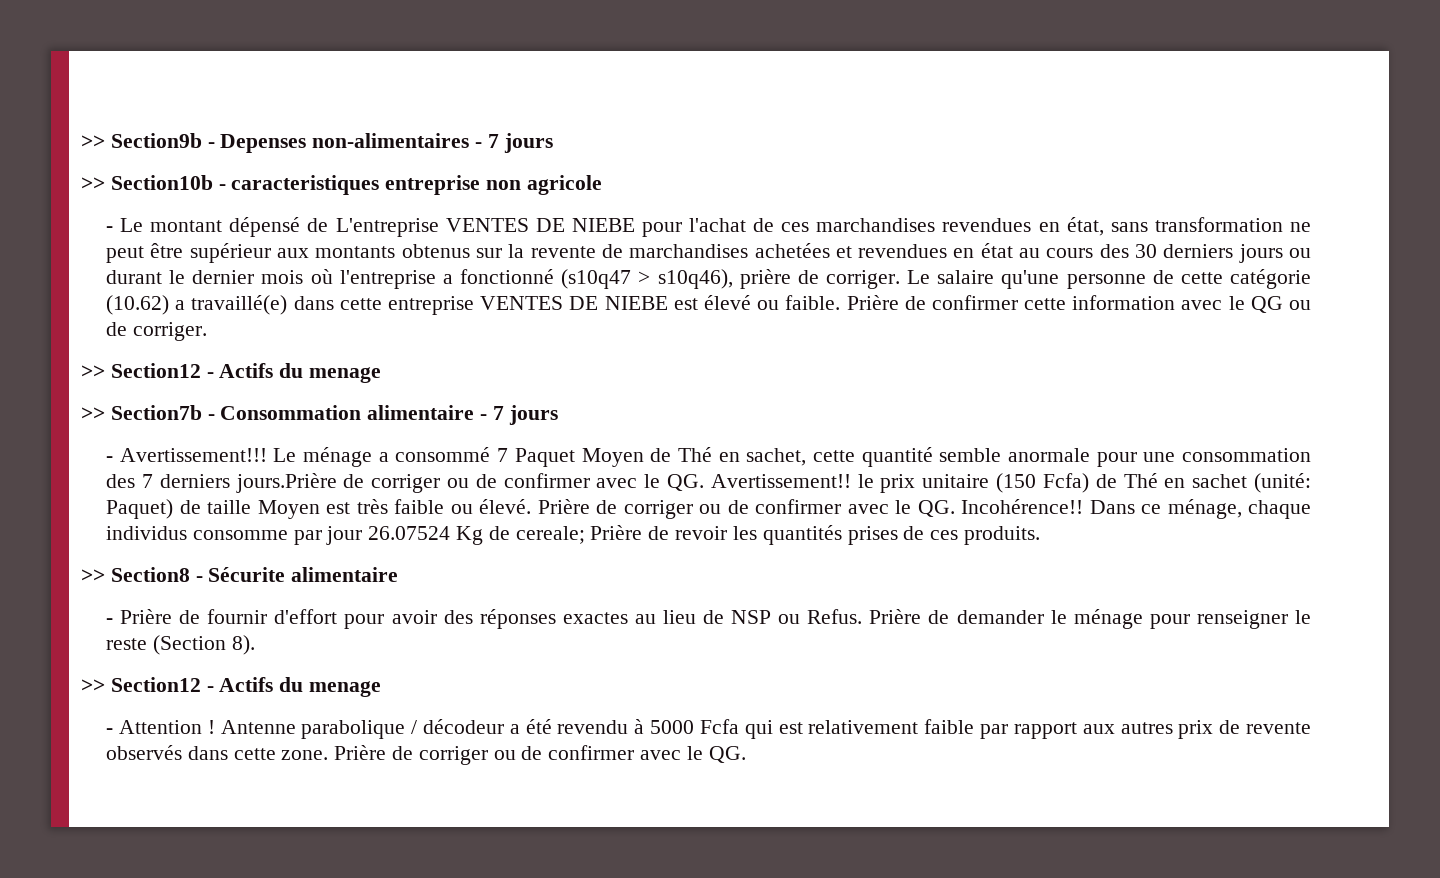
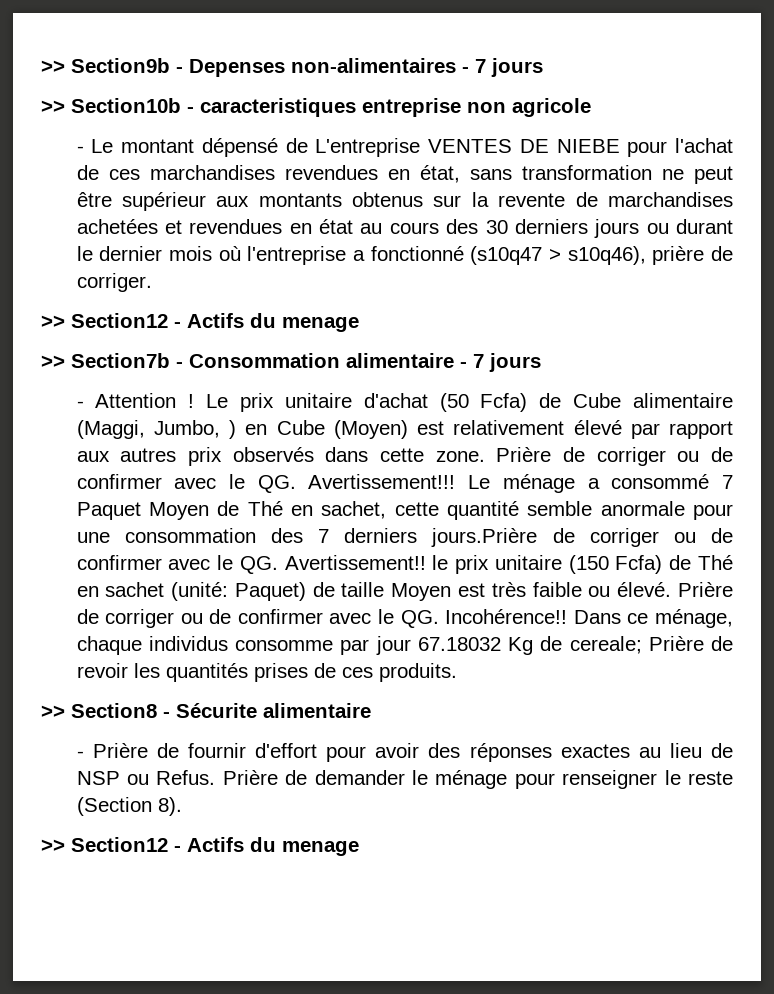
- Le salaire qu'une personne de cette catégorie (10.62) a travaillé(e) dans cette entreprise VENTES DE NIEBE est élevé ou faible. Prière de confirmer cette information avec le QG ou de corriger.
- - Avertissement!!!
+ - Attention ! Le prix unitaire d'achat (50 Fcfa) de Cube alimentaire (Maggi, Jumbo, ) en Cube (Moyen) est relativement élevé par rapport aux autres prix observés dans cette zone. Prière de corriger ou de confirmer avec le QG. Avertissement!!!
- Dans ce ménage, chaque individus consomme par jour 26.07524 Kg de cereale; Prière de revoir les quantités prises de ces produits.
+ Dans ce ménage, chaque individus consomme par jour 67.18032 Kg de cereale; Prière de revoir les quantités prises de ces produits.
- - Attention ! Antenne parabolique / décodeur a été revendu à 5000 Fcfa qui est relativement faible par rapport aux autres prix de revente observés dans cette zone. Prière de corriger ou de confirmer avec le QG.

